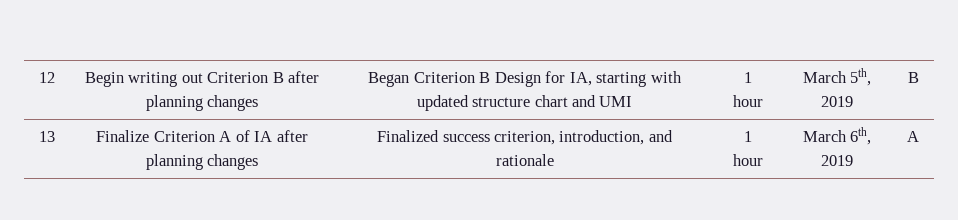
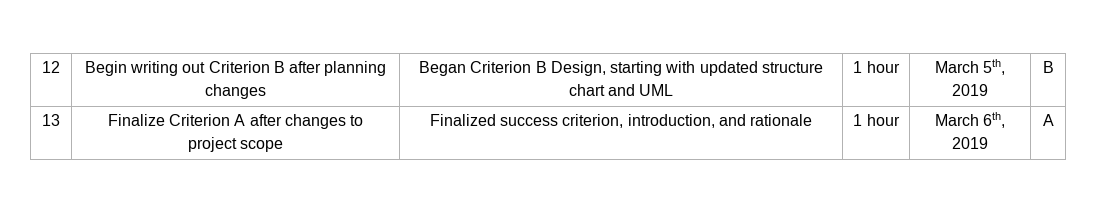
- 12 | Begin writing out Criterion B after planning changes | Began Criterion B Design for IA, starting with updated structure chart and UMI | 1 hour | March 5th, 2019 | B
+ 12 | Begin writing out Criterion B after planning changes | Began Criterion B Design, starting with updated structure chart and UML | 1 hour | March 5th, 2019 | B
- 13 | Finalize Criterion A of IA after planning changes | Finalized success criterion, introduction, and rationale | 1 hour | March 6th, 2019 | A
+ 13 | Finalize Criterion A after changes to project scope | Finalized success criterion, introduction, and rationale | 1 hour | March 6th, 2019 | A

